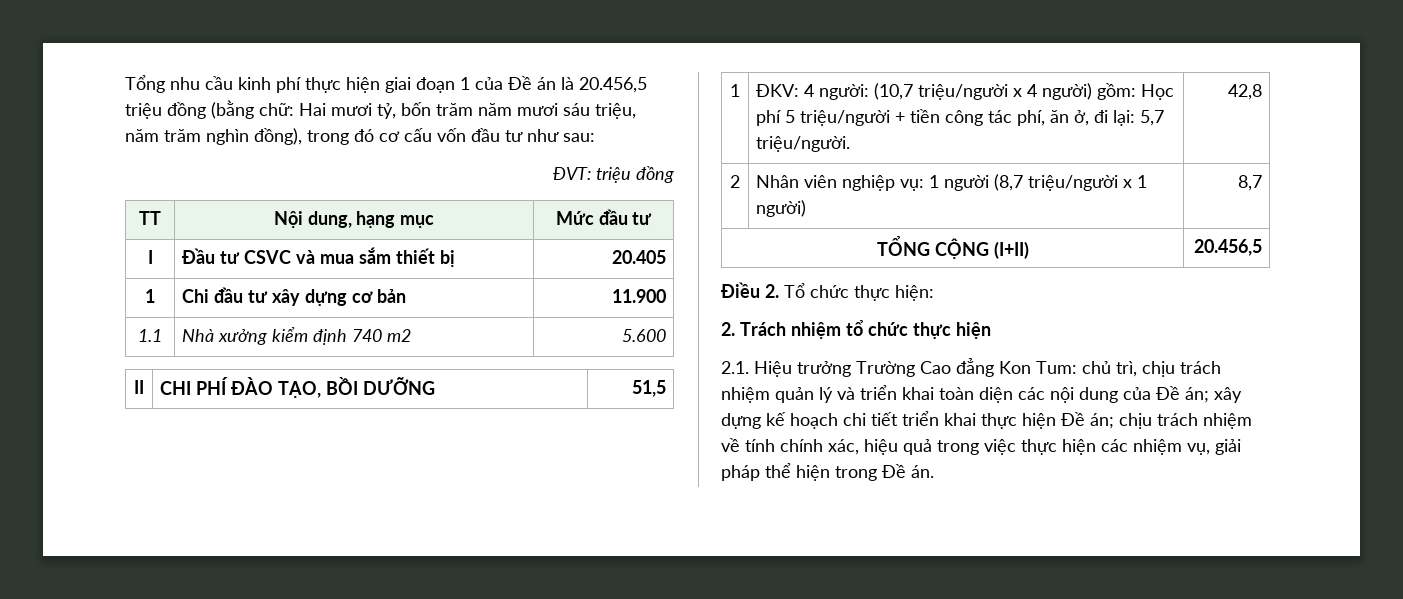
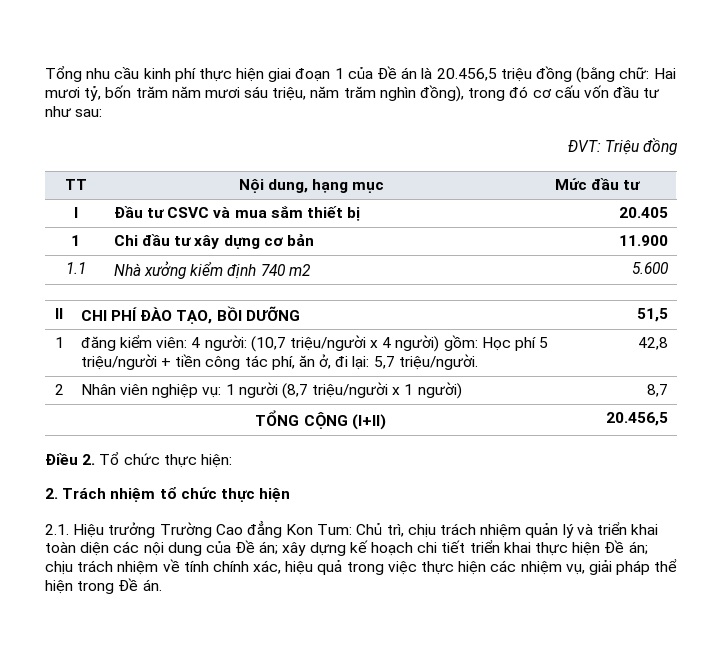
- ĐVT: triệu đồng
+ ĐVT: Triệu đồng
- 1 | ĐKV: 4 người: (10,7 triệu/người x 4 người) gồm: Học phí 5 triệu/người + tiền công tác phí, ăn ở, đi lại: 5,7 triệu/người. | 42,8
+ 1 | đăng kiểm viên: 4 người: (10,7 triệu/người x 4 người) gồm: Học phí 5 triệu/người + tiền công tác phí, ăn ở, đi lại: 5,7 triệu/người. | 42,8
- 2.1. Hiệu trưởng Trường Cao đẳng Kon Tum: chủ trì, chịu trách nhiệm quản lý và triển khai toàn diện các nội dung của Đề án; xây dựng kế hoạch chi tiết triển khai thực hiện Đề án; chịu trách nhiệm về tính chính xác, hiệu quả trong việc thực hiện các nhiệm vụ, giải pháp thể hiện trong Đề án.
+ 2.1. Hiệu trưởng Trường Cao đẳng Kon Tum: Chủ trì, chịu trách nhiệm quản lý và triển khai toàn diện các nội dung của Đề án; xây dựng kế hoạch chi tiết triển khai thực hiện Đề án; chịu trách nhiệm về tính chính xác, hiệu quả trong việc thực hiện các nhiệm vụ, giải pháp thể hiện trong Đề án.

